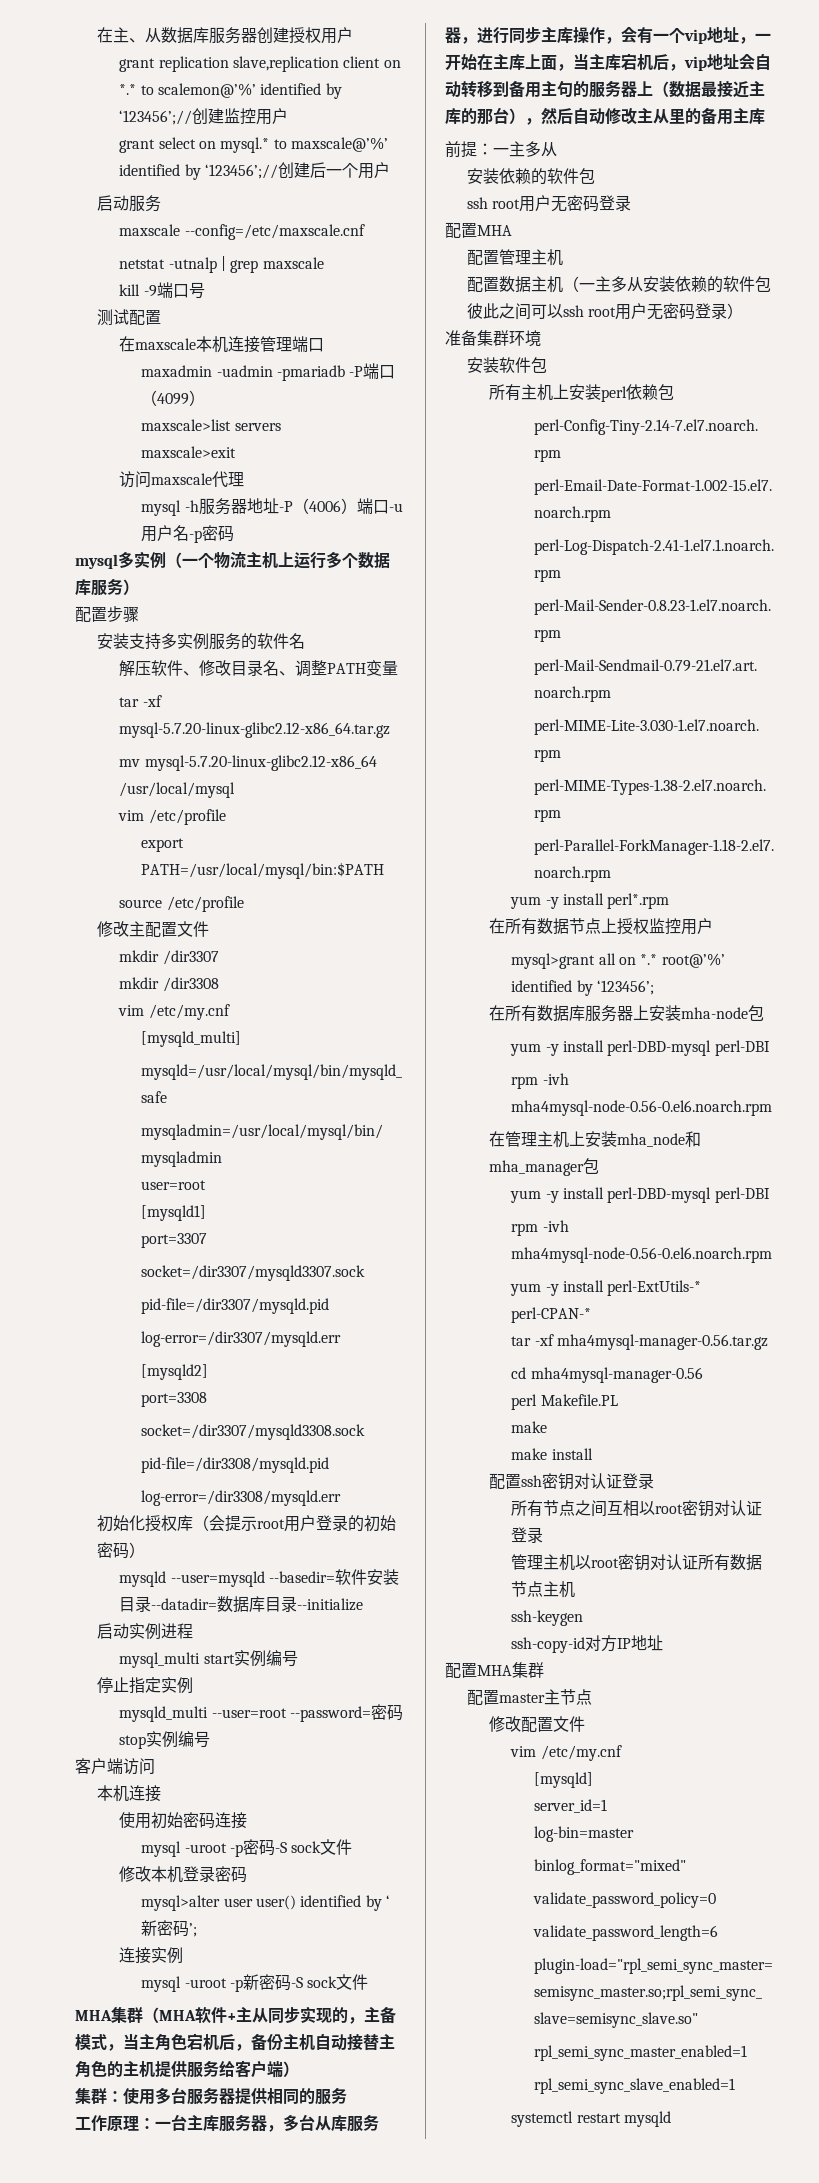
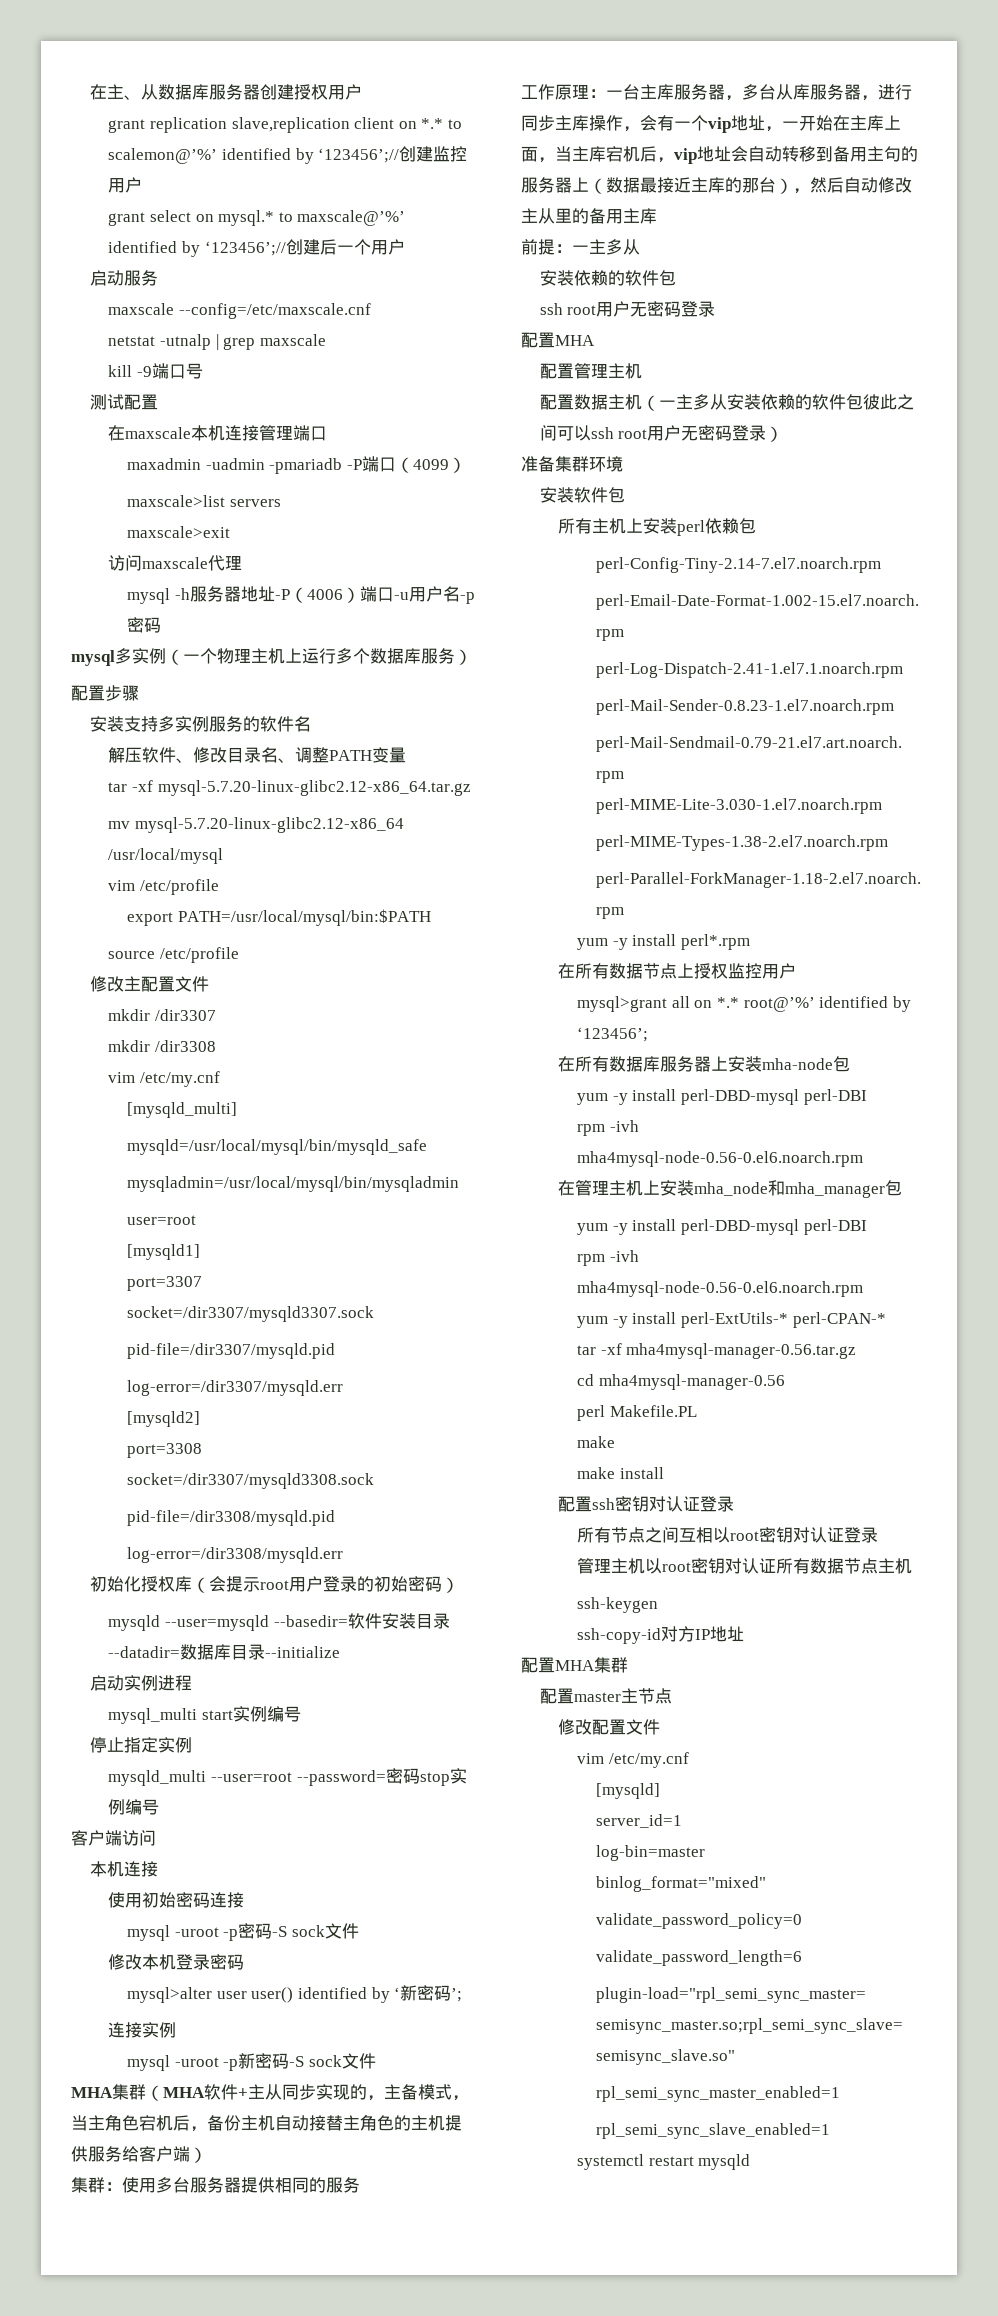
- mysql多实例（一个物流主机上运行多个数据库服务）
+ mysql多实例（一个物理主机上运行多个数据库服务）

